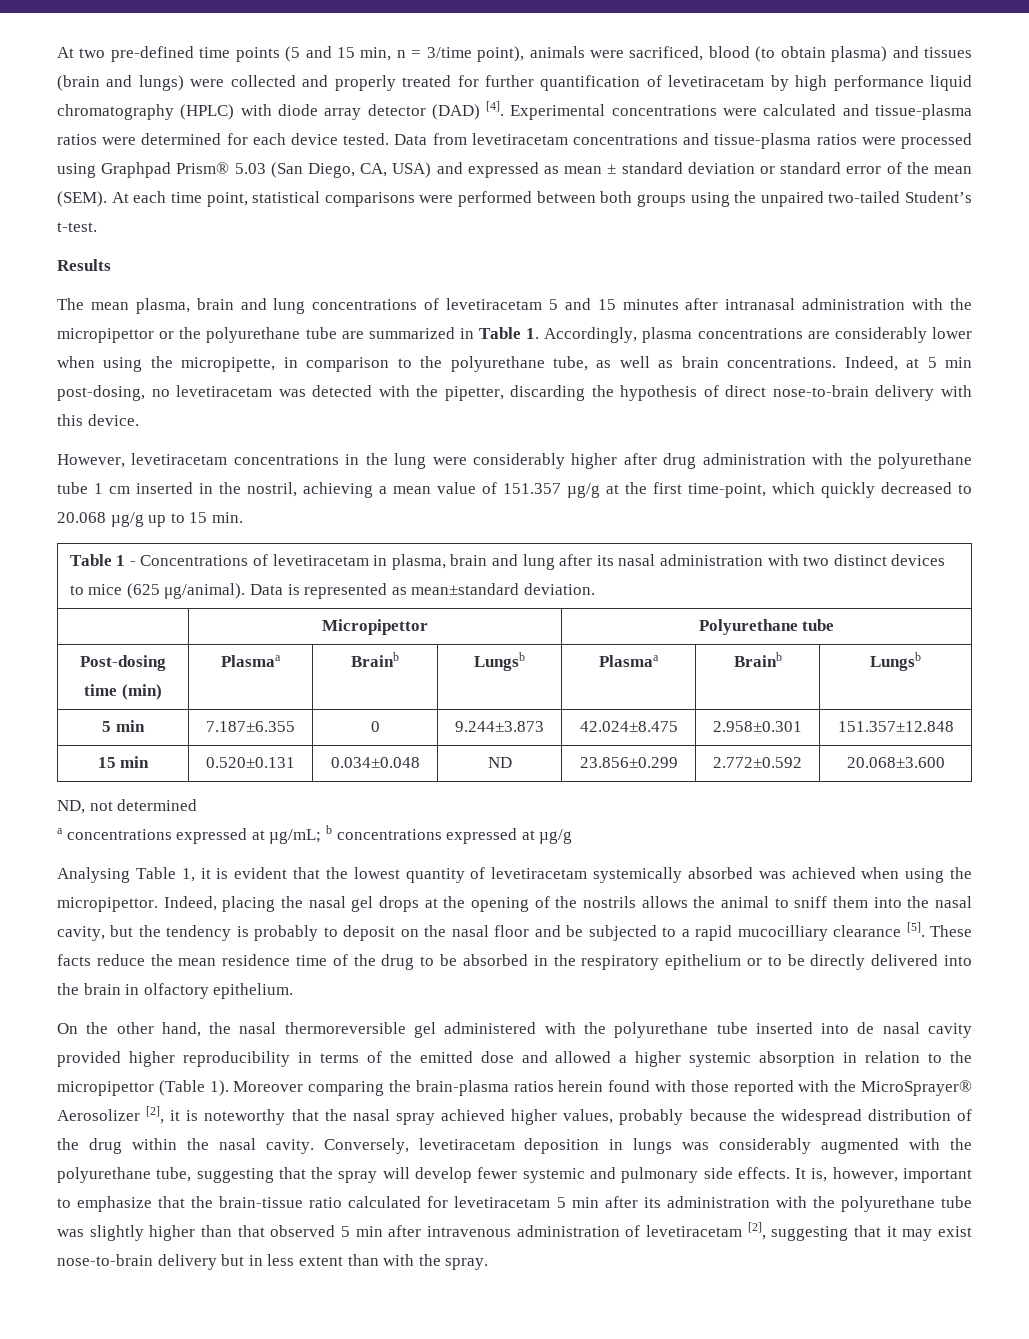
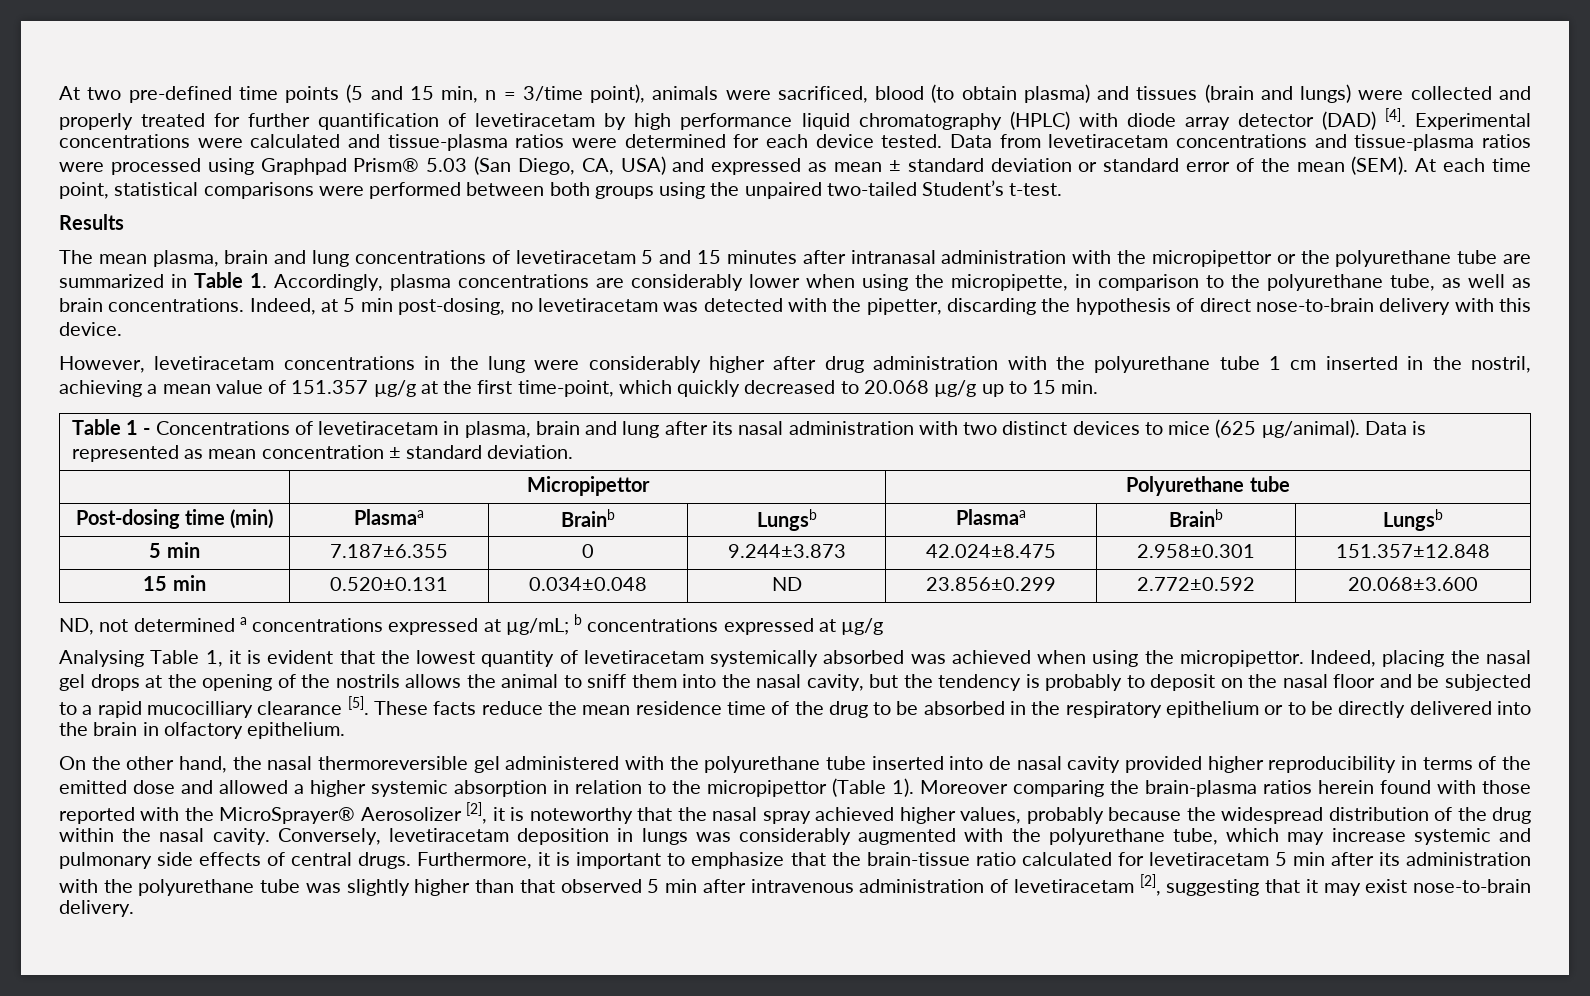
- Table 1 - Concentrations of levetiracetam in plasma, brain and lung after its nasal administration with two distinct devices to mice (625 μg/animal). Data is represented as mean±standard deviation.
+ Table 1 - Concentrations of levetiracetam in plasma, brain and lung after its nasal administration with two distinct devices to mice (625 μg/animal). Data is represented as mean concentration ± standard deviation.
- ND, not determined
- a concentrations expressed at µg/mL; b concentrations expressed at µg/g
+ ND, not determined a concentrations expressed at µg/mL; b concentrations expressed at µg/g
- Conversely, levetiracetam deposition in lungs was considerably augmented with the polyurethane tube, suggesting that the spray will develop fewer systemic and pulmonary side effects. It is, however, important to emphasize that the brain-tissue ratio calculated for levetiracetam 5 min after its administration with the polyurethane tube was slightly higher than that observed 5 min after intravenous administration of levetiracetam [2], suggesting that it may exist nose-to-brain delivery but in less extent than with the spray.
+ Conversely, levetiracetam deposition in lungs was considerably augmented with the polyurethane tube, which may increase systemic and pulmonary side effects of central drugs. Furthermore, it is important to emphasize that the brain-tissue ratio calculated for levetiracetam 5 min after its administration with the polyurethane tube was slightly higher than that observed 5 min after intravenous administration of levetiracetam [2], suggesting that it may exist nose-to-brain delivery.

